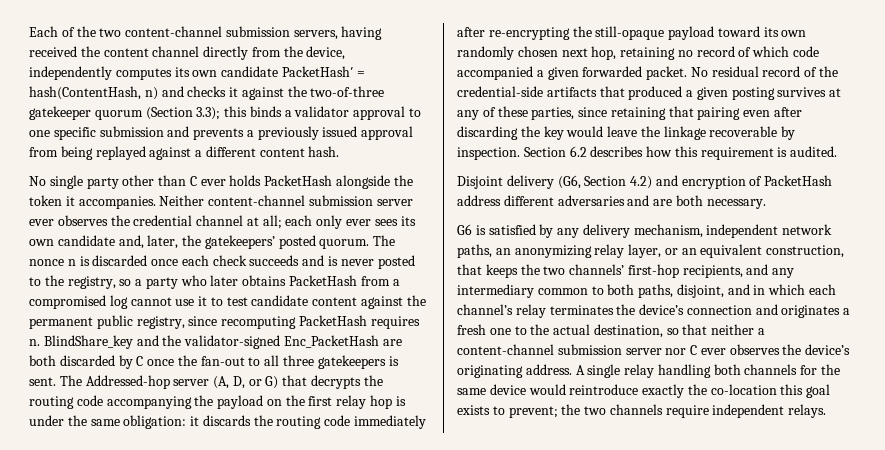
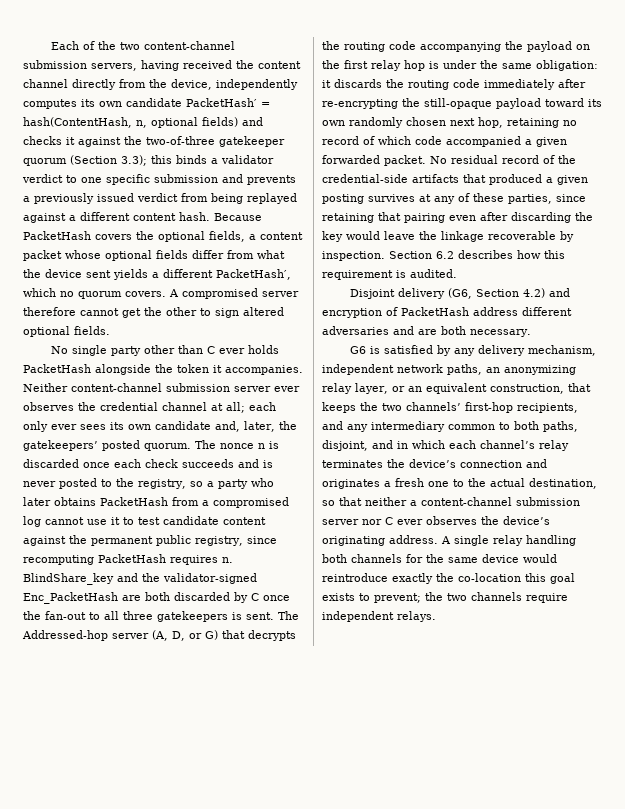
- Each of the two content-channel submission servers, having received the content channel directly from the device, independently computes its own candidate PacketHash′ = hash(ContentHash, n) and checks it against the two-of-three gatekeeper quorum (Section 3.3); this binds a validator approval to one specific submission and prevents a previously issued approval from being replayed against a different content hash.
+ Each of the two content-channel submission servers, having received the content channel directly from the device, independently computes its own candidate PacketHash′ = hash(ContentHash, n, optional fields) and checks it against the two-of-three gatekeeper quorum (Section 3.3); this binds a validator verdict to one specific submission and prevents a previously issued verdict from being replayed against a different content hash. Because PacketHash covers the optional fields, a content packet whose optional fields differ from what the device sent yields a different PacketHash′, which no quorum covers. A compromised server therefore cannot get the other to sign altered optional fields.

